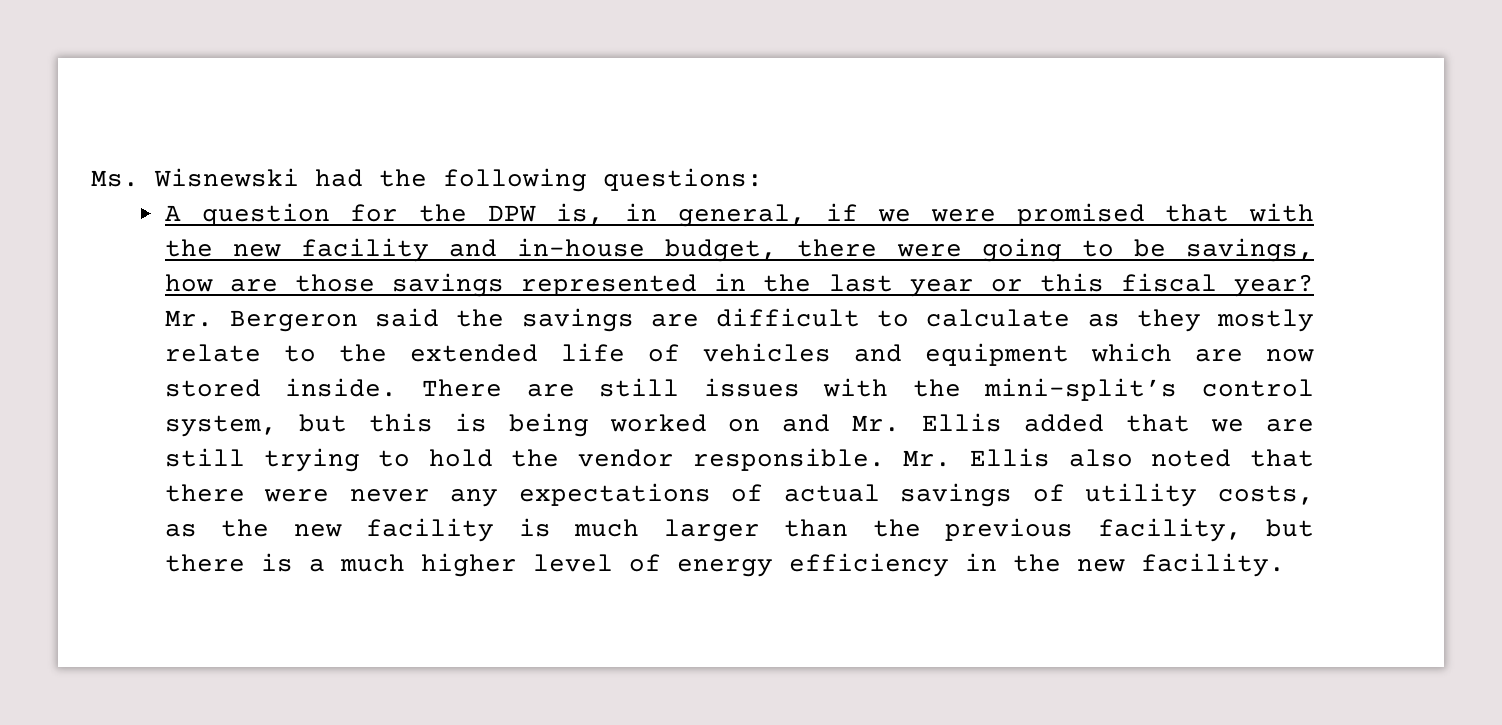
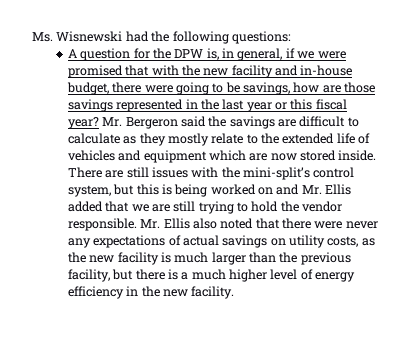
- Mr. Ellis also noted that there were never any expectations of actual savings of utility costs, as the new facility is much larger than the previous facility, but there is a much higher level of energy efficiency in the new facility.
+ Mr. Ellis also noted that there were never any expectations of actual savings on utility costs, as the new facility is much larger than the previous facility, but there is a much higher level of energy efficiency in the new facility.

